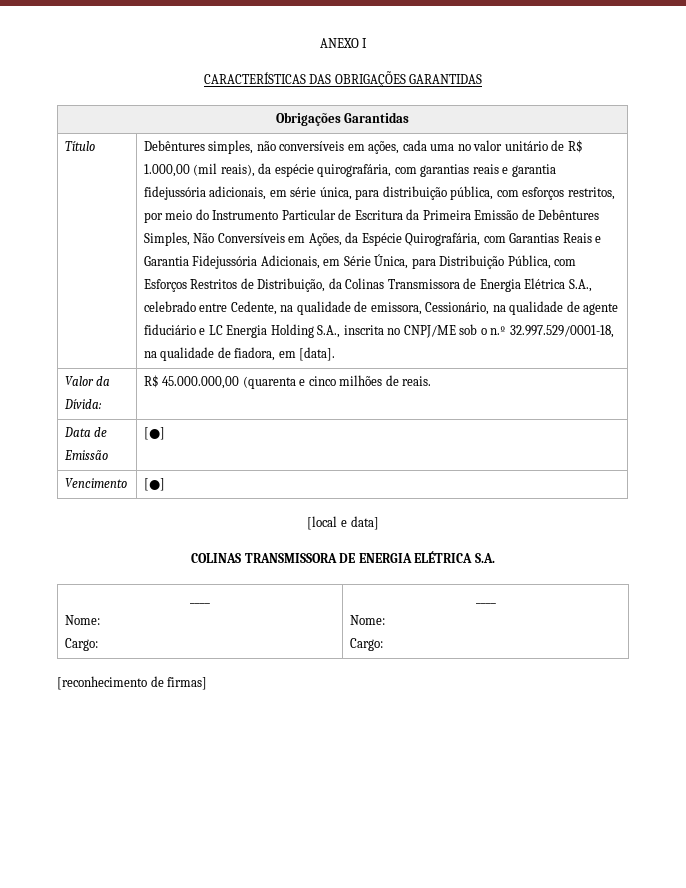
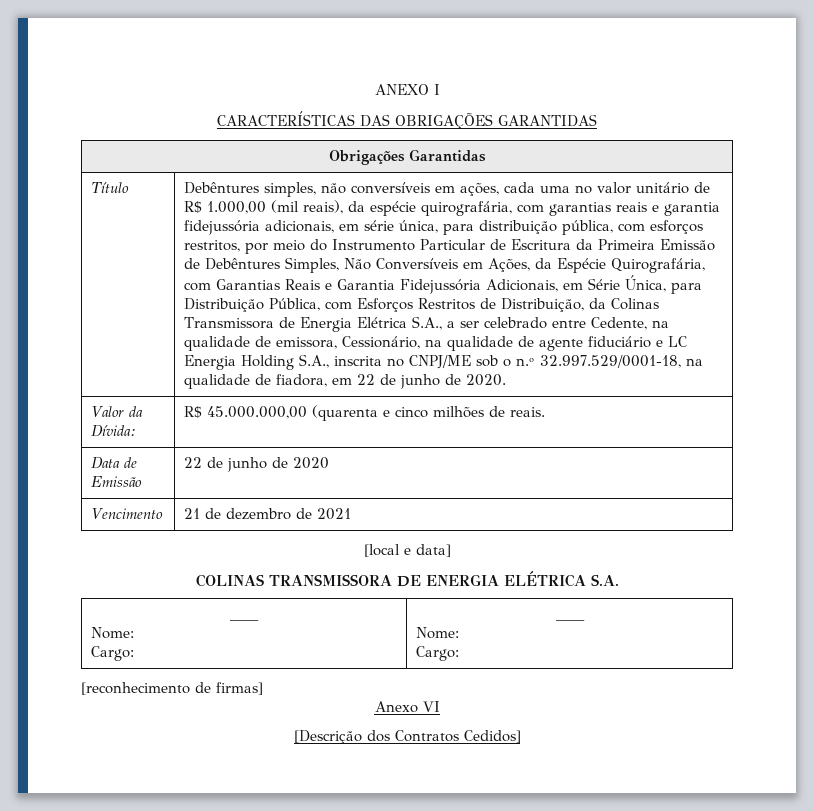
- Debêntures simples, não conversíveis em ações, cada uma no valor unitário de R$ 1.000,00 (mil reais), da espécie quirografária, com garantias reais e garantia fidejussória adicionais, em série única, para distribuição pública, com esforços restritos, por meio do Instrumento Particular de Escritura da Primeira Emissão de Debêntures Simples, Não Conversíveis em Ações, da Espécie Quirografária, com Garantias Reais e Garantia Fidejussória Adicionais, em Série Única, para Distribuição Pública, com Esforços Restritos de Distribuição, da Colinas Transmissora de Energia Elétrica S.A., celebrado entre Cedente, na qualidade de emissora, Cessionário, na qualidade de agente fiduciário e LC Energia Holding S.A., inscrita no CNPJ/ME sob o n.º 32.997.529/0001-18, na qualidade de fiadora, em [data].
+ Debêntures simples, não conversíveis em ações, cada uma no valor unitário de R$ 1.000,00 (mil reais), da espécie quirografária, com garantias reais e garantia fidejussória adicionais, em série única, para distribuição pública, com esforços restritos, por meio do Instrumento Particular de Escritura da Primeira Emissão de Debêntures Simples, Não Conversíveis em Ações, da Espécie Quirografária, com Garantias Reais e Garantia Fidejussória Adicionais, em Série Única, para Distribuição Pública, com Esforços Restritos de Distribuição, da Colinas Transmissora de Energia Elétrica S.A., a ser celebrado entre Cedente, na qualidade de emissora, Cessionário, na qualidade de agente fiduciário e LC Energia Holding S.A., inscrita no CNPJ/ME sob o n.º 32.997.529/0001-18, na qualidade de fiadora, em 22 de junho de 2020.
- Data de Emissão | [●]
- Vencimento | [●]
+ Data de Emissão | 22 de junho de 2020
+ Vencimento | 21 de dezembro de 2021
+ Anexo VI
+ [Descrição dos Contratos Cedidos]

